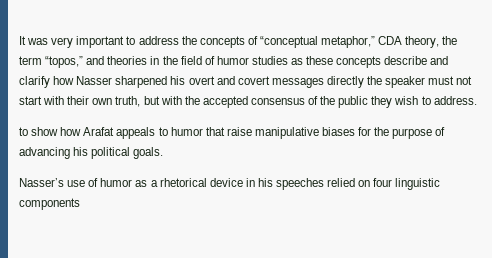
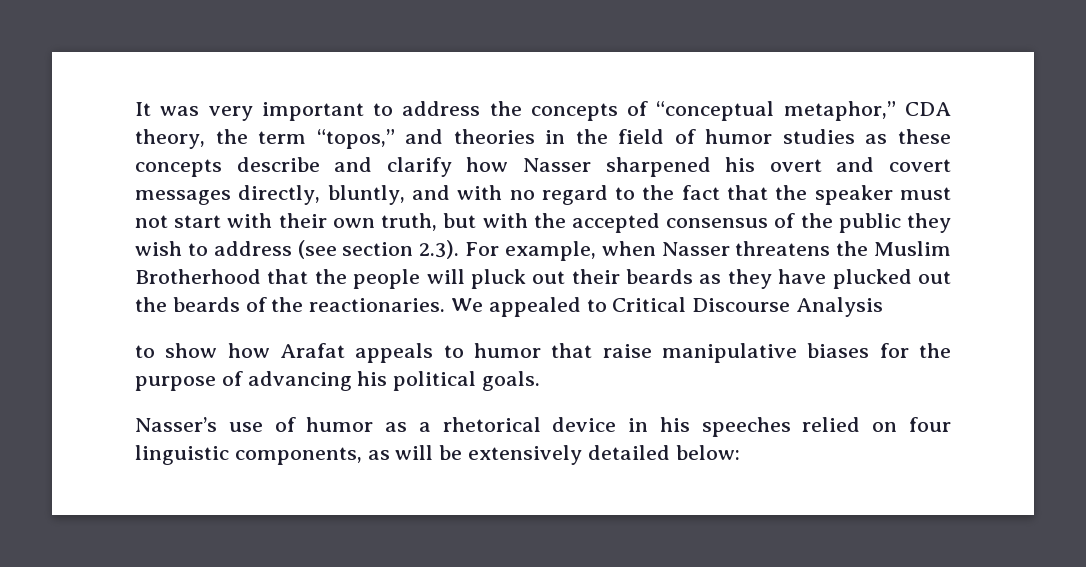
- It was very important to address the concepts of “conceptual metaphor,” CDA theory, the term “topos,” and theories in the field of humor studies as these concepts describe and clarify how Nasser sharpened his overt and covert messages directly the speaker must not start with their own truth, but with the accepted consensus of the public they wish to address.
+ It was very important to address the concepts of “conceptual metaphor,” CDA theory, the term “topos,” and theories in the field of humor studies as these concepts describe and clarify how Nasser sharpened his overt and covert messages directly, bluntly, and with no regard to the fact that the speaker must not start with their own truth, but with the accepted consensus of the public they wish to address (see section 2.3). For example, when Nasser threatens the Muslim Brotherhood that the people will pluck out their beards as they have plucked out the beards of the reactionaries. We appealed to Critical Discourse Analysis
- Nasser’s use of humor as a rhetorical device in his speeches relied on four linguistic components
+ Nasser’s use of humor as a rhetorical device in his speeches relied on four linguistic components, as will be extensively detailed below:

